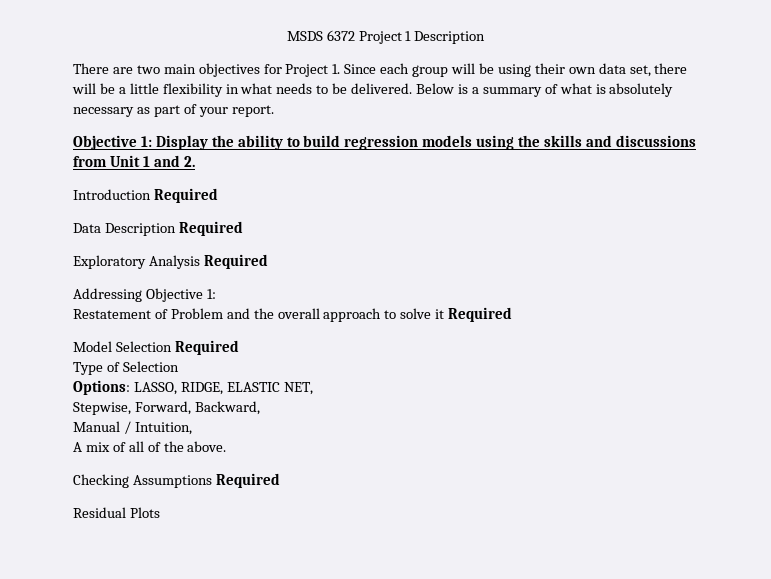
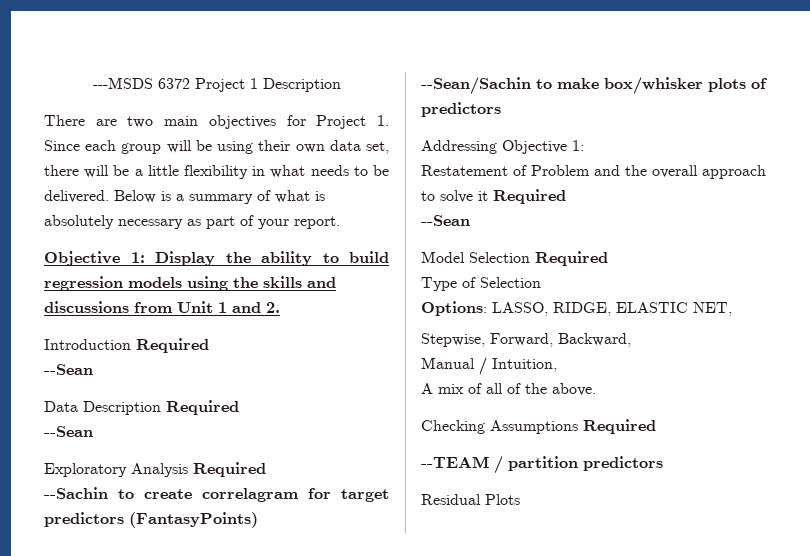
- MSDS 6372 Project 1 Description
+ ---MSDS 6372 Project 1 Description
  Introduction Required
+ --Sean
  Data Description Required
+ --Sean
+ --Sachin to create correlagram for target predictors (FantasyPoints)
+ --Sean/Sachin to make box/whisker plots of predictors
  Restatement of Problem and the overall approach to solve it Required
+ --Sean
+ --TEAM / partition predictors

